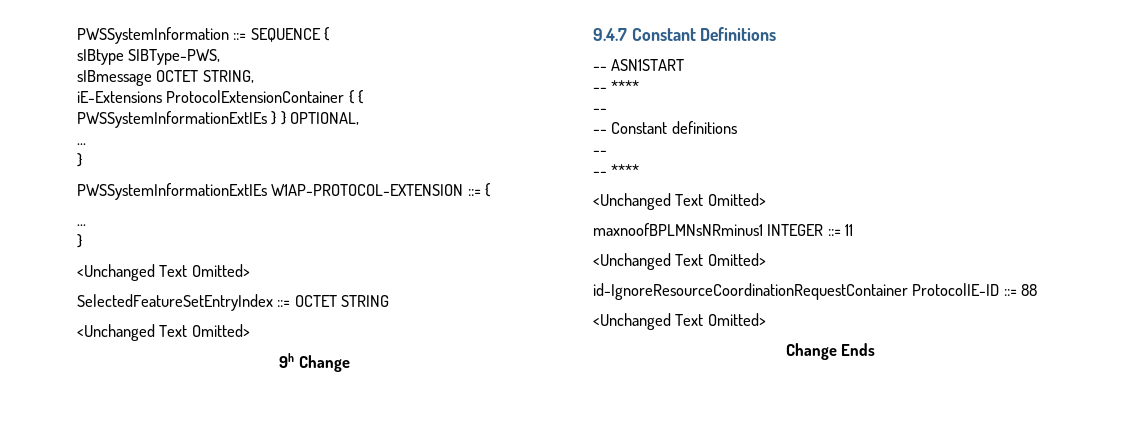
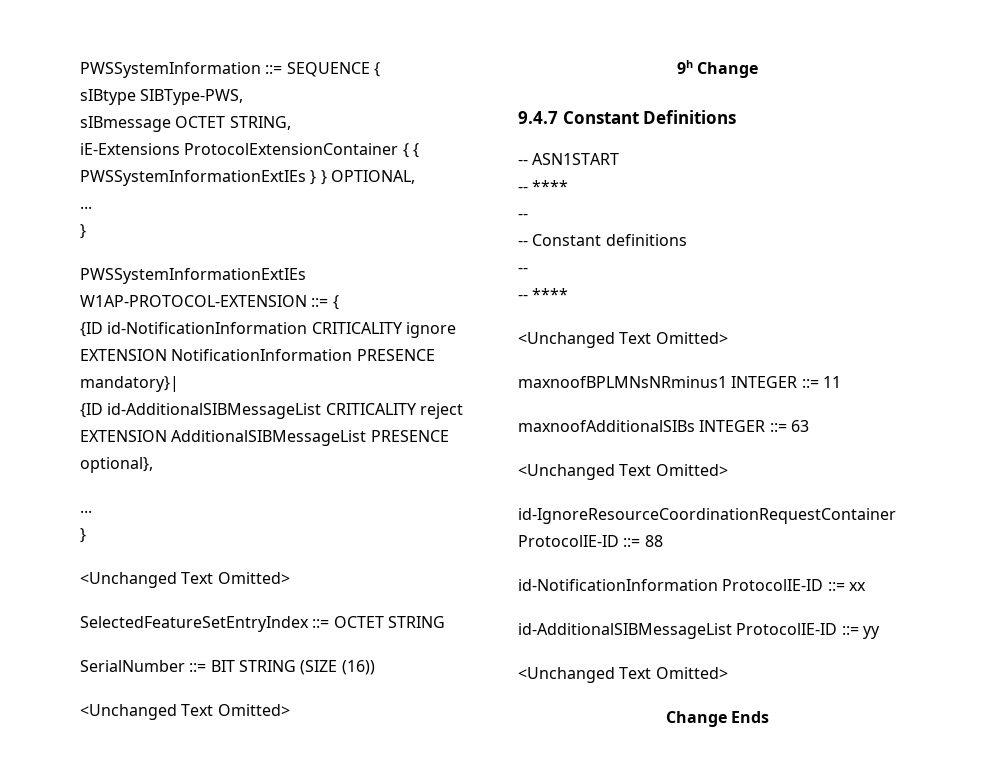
+ {ID id-NotificationInformation CRITICALITY ignore EXTENSION NotificationInformation PRESENCE mandatory}|
+ {ID id-AdditionalSIBMessageList CRITICALITY reject EXTENSION AdditionalSIBMessageList PRESENCE optional},
+ SerialNumber ::= BIT STRING (SIZE (16))
+ maxnoofAdditionalSIBs INTEGER ::= 63
+ id-NotificationInformation ProtocolIE-ID ::= xx
+ id-AdditionalSIBMessageList ProtocolIE-ID ::= yy

